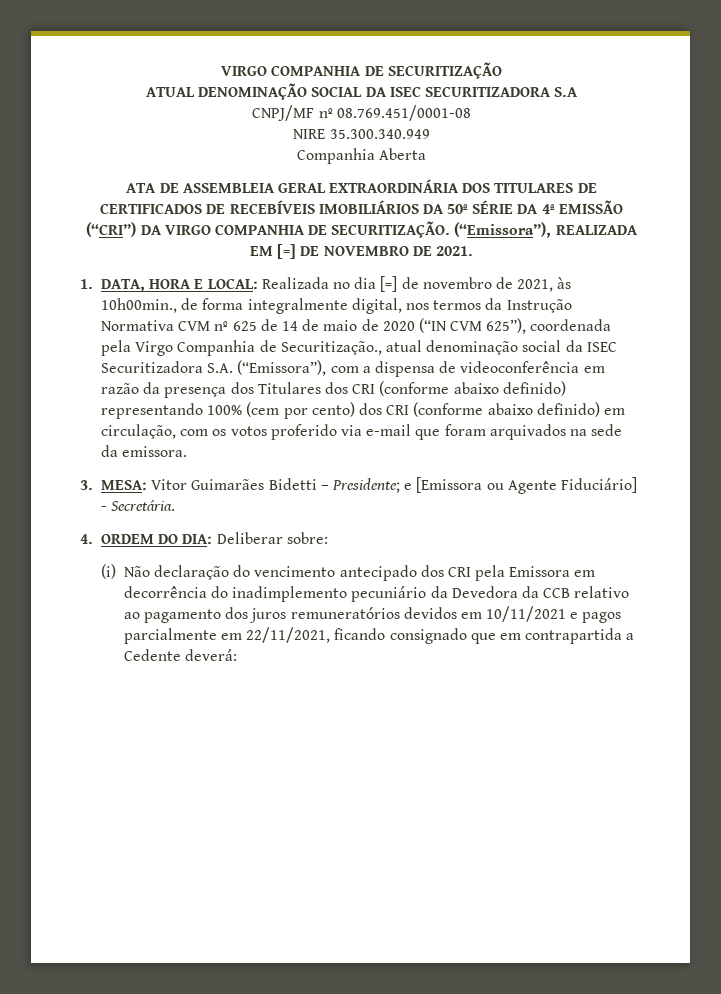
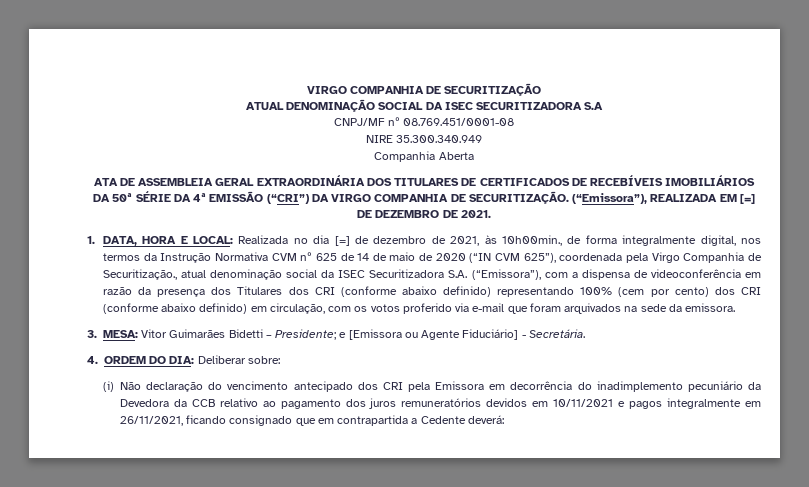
- (“Emissora”), REALIZADA EM [=] DE NOVEMBRO DE 2021.
+ (“Emissora”), REALIZADA EM [=] DE DEZEMBRO DE 2021.
- Realizada no dia [=] de novembro de 2021, às 10h00min., de forma integralmente digital, nos termos da Instrução Normativa CVM nº 625 de 14 de maio de 2020 (“IN CVM 625”), coordenada pela Virgo Companhia de Securitização., atual denominação social da ISEC Securitizadora S.A. (“Emissora”), com a dispensa de videoconferência em razão da presença dos Titulares dos CRI (conforme abaixo definido) representando 100% (cem por cento) dos CRI (conforme abaixo definido) em circulação, com os votos proferido via e-mail que foram arquivados na sede da emissora.
+ Realizada no dia [=] de dezembro de 2021, às 10h00min., de forma integralmente digital, nos termos da Instrução Normativa CVM nº 625 de 14 de maio de 2020 (“IN CVM 625”), coordenada pela Virgo Companhia de Securitização., atual denominação social da ISEC Securitizadora S.A. (“Emissora”), com a dispensa de videoconferência em razão da presença dos Titulares dos CRI (conforme abaixo definido) representando 100% (cem por cento) dos CRI (conforme abaixo definido) em circulação, com os votos proferido via e-mail que foram arquivados na sede da emissora.
- (i) Não declaração do vencimento antecipado dos CRI pela Emissora em decorrência do inadimplemento pecuniário da Devedora da CCB relativo ao pagamento dos juros remuneratórios devidos em 10/11/2021 e pagos parcialmente em 22/11/2021, ficando consignado que em contrapartida a Cedente deverá:
+ (i) Não declaração do vencimento antecipado dos CRI pela Emissora em decorrência do inadimplemento pecuniário da Devedora da CCB relativo ao pagamento dos juros remuneratórios devidos em 10/11/2021 e pagos integralmente em 26/11/2021, ficando consignado que em contrapartida a Cedente deverá:

